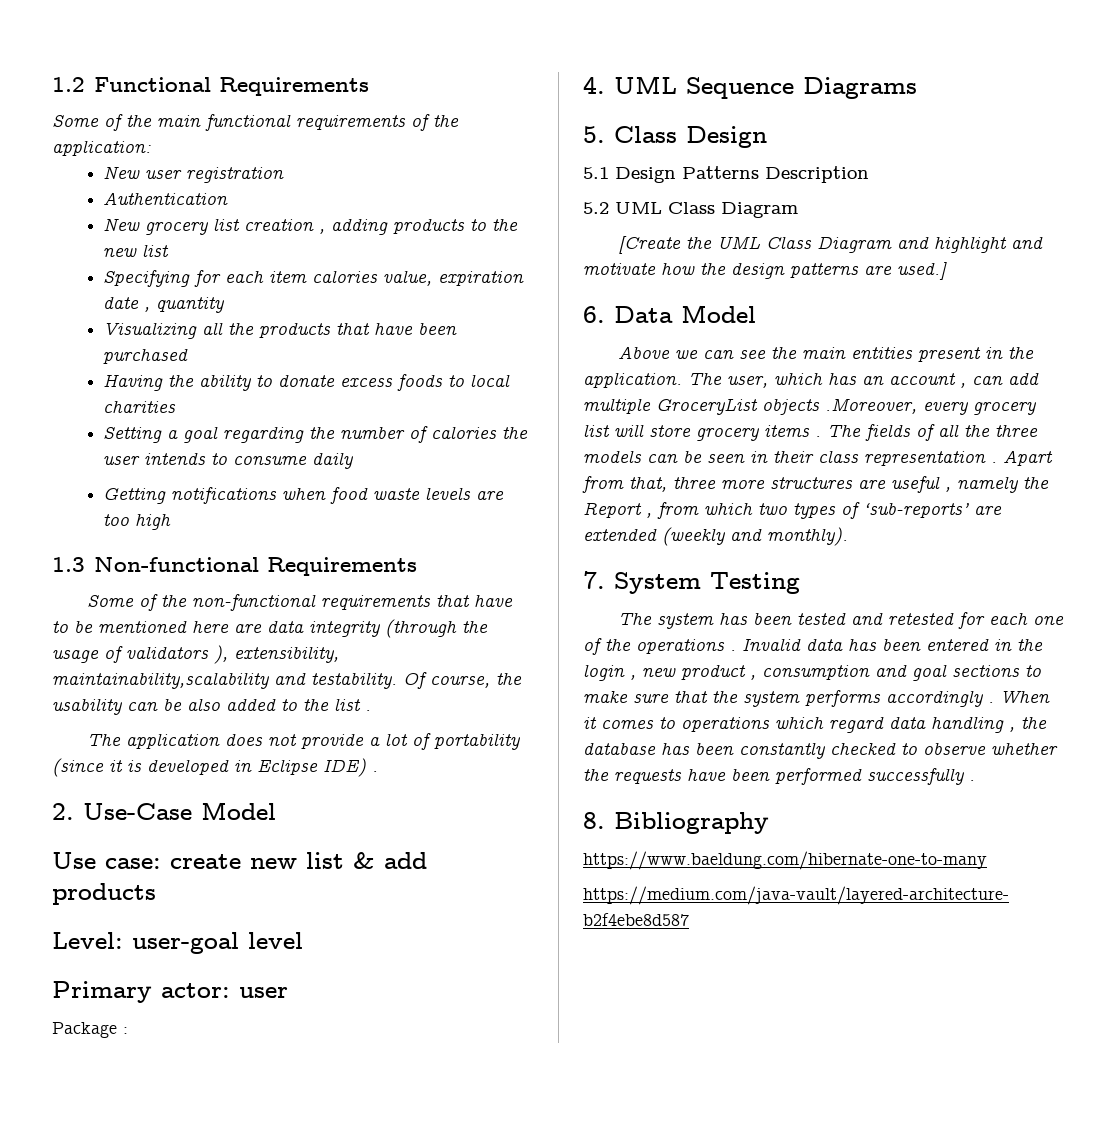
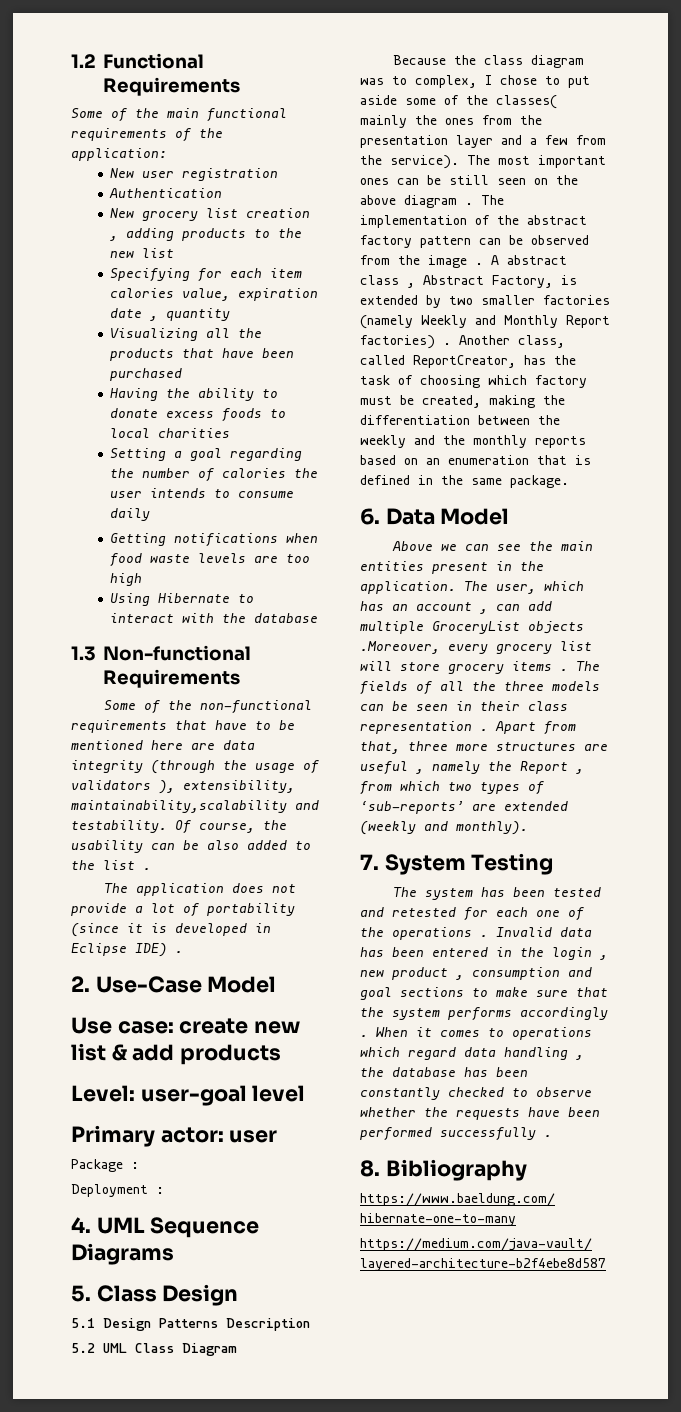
+ Using Hibernate to interact with the database
+ Deployment :
- [Create the UML Class Diagram and highlight and motivate how the design patterns are used.]
+ Because the class diagram was to complex, I chose to put aside some of the classes( mainly the ones from the presentation layer and a few from the service). The most important ones can be still seen on the above diagram . The implementation of the abstract factory pattern can be observed from the image . A abstract class , Abstract Factory, is extended by two smaller factories (namely Weekly and Monthly Report factories) . Another class, called ReportCreator, has the task of choosing which factory must be created, making the differentiation between the weekly and the monthly reports based on an enumeration that is defined in the same package.

